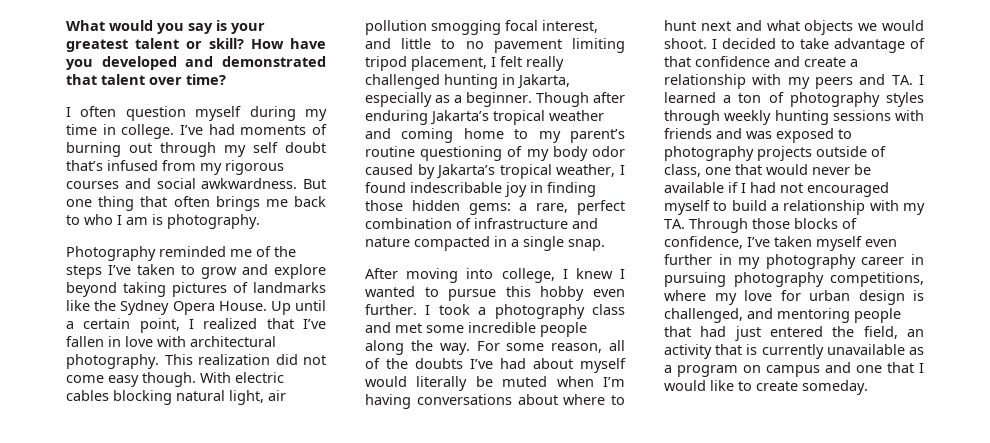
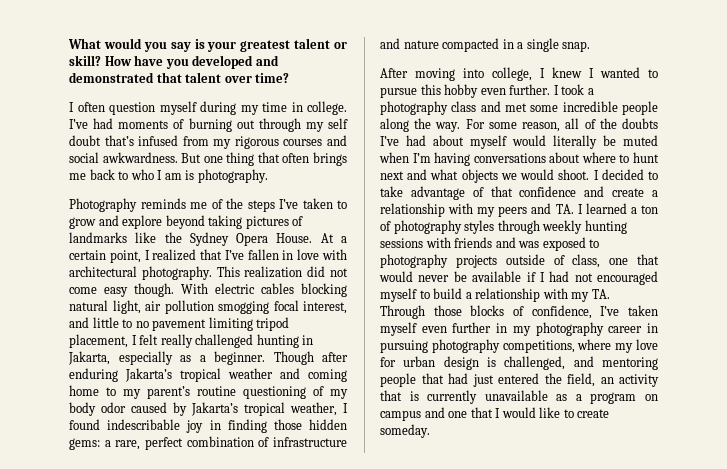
- Photography reminded me of the steps I’ve taken to grow and explore beyond taking pictures of landmarks like the Sydney Opera House.
+ Photography reminds me of the steps I’ve taken to grow and explore beyond taking pictures of landmarks like the Sydney Opera House.
- Up until a certain point, I realized that I’ve fallen in love with architectural photography.
+ At a certain point, I realized that I’ve fallen in love with architectural photography.

